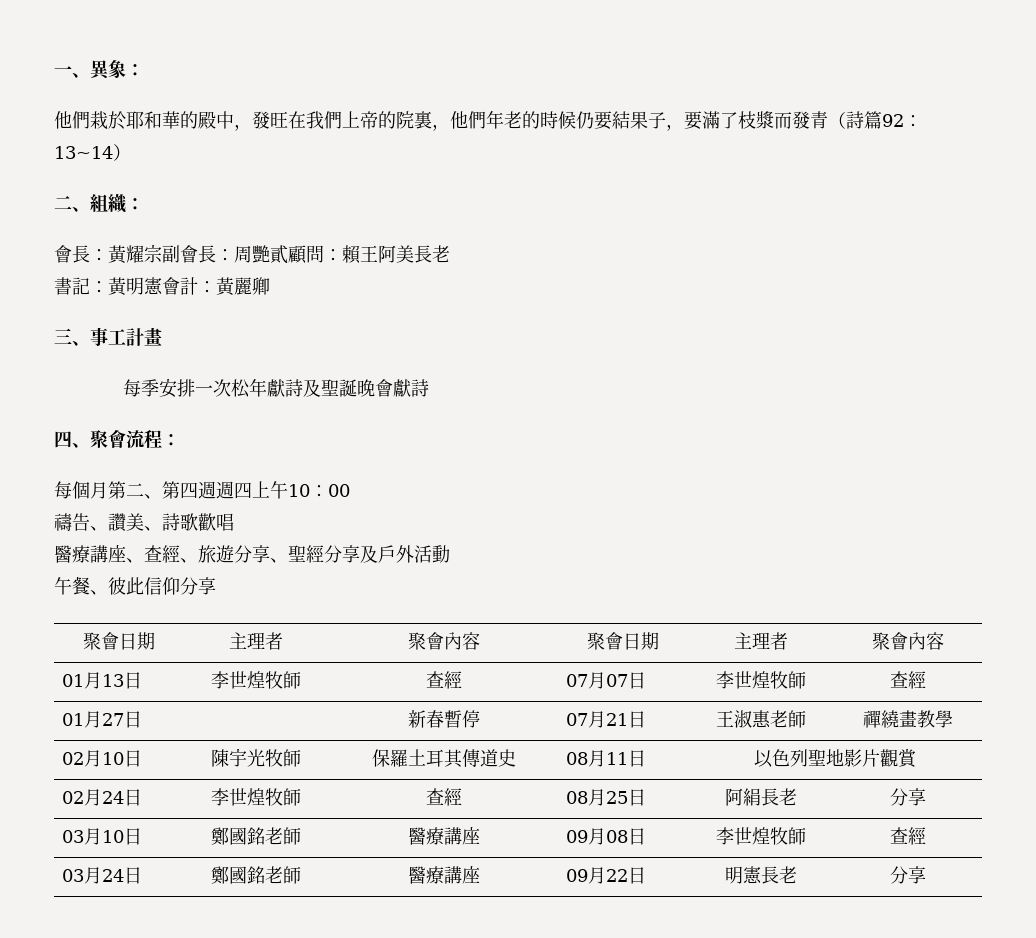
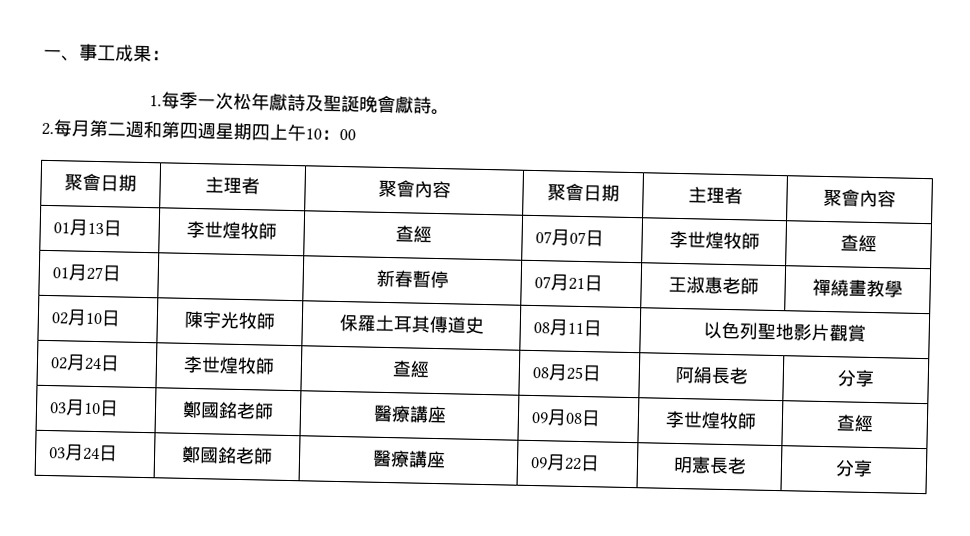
- 一、異象：
- 他們栽於耶和華的殿中，發旺在我們上帝的院裏，他們年老的時候仍要結果子，要滿了枝漿而發青（詩篇92：13~14）
- 二、組織：
- 會長：黃耀宗副會長：周艷貳顧問：賴王阿美長老
- 書記：黃明憲會計：黃麗卿
- 三、事工計畫
- 每季安排一次松年獻詩及聖誕晚會獻詩
- 四、聚會流程：
- 每個月第二、第四週週四上午10：00
- 禱告、讚美、詩歌歡唱
- 醫療講座、查經、旅遊分享、聖經分享及戶外活動
- 午餐、彼此信仰分享
+ 一、事工成果：
+ 1.每季一次松年獻詩及聖誕晚會獻詩。
+ 2.每月第二週和第四週星期四上午10：00

